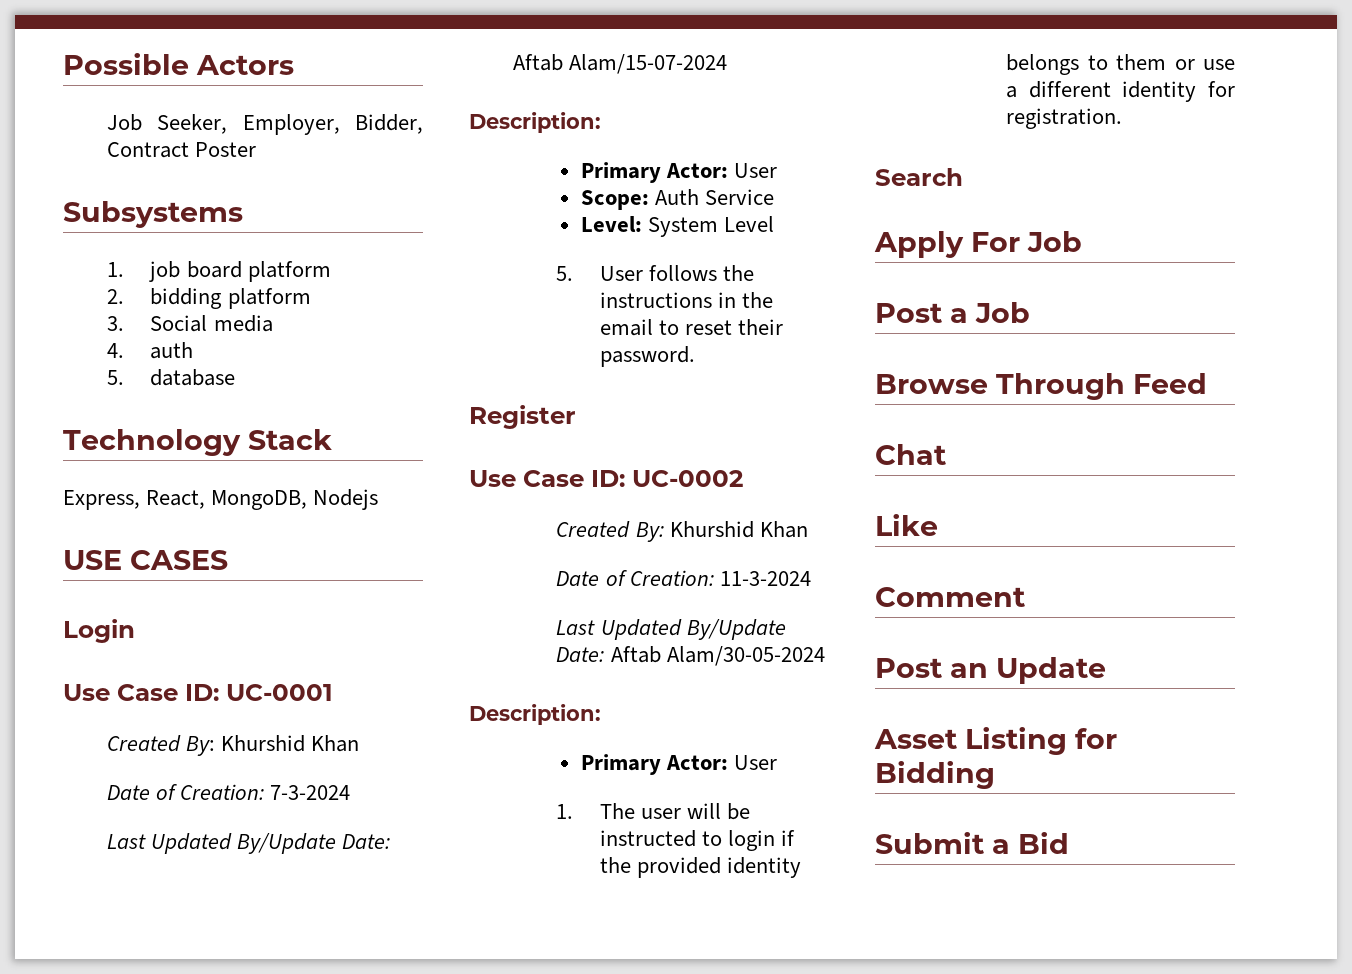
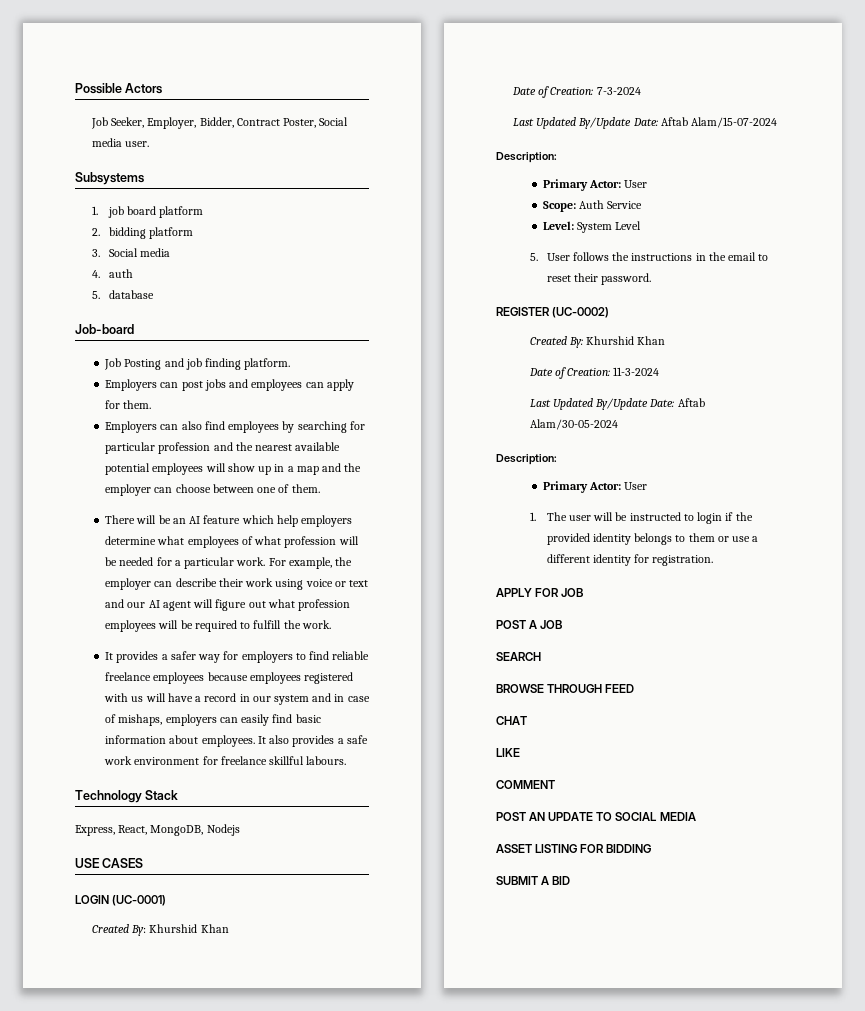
- Job Seeker, Employer, Bidder, Contract Poster
+ Job Seeker, Employer, Bidder, Contract Poster, Social media user.
+ Job-board
+ Job Posting and job finding platform.
+ Employers can post jobs and employees can apply for them.
+ Employers can also find employees by searching for particular profession and the nearest available potential employees will show up in a map and the employer can choose between one of them.
+ There will be an AI feature which help employers determine what employees of what profession will be needed for a particular work. For example, the employer can describe their work using voice or text and our AI agent will figure out what profession employees will be required to fulfill the work.
+ It provides a safer way for employers to find reliable freelance employees because employees registered with us will have a record in our system and in case of mishaps, employers can easily find basic information about employees. It also provides a safe work environment for freelance skillful labours.
- Login
- Use Case ID: UC-0001
+ LOGIN (UC-0001)
- Register
- Use Case ID: UC-0002
+ REGISTER (UC-0002)
- Search
- Apply For Job
- Post a Job
- Browse Through Feed
- Chat
- Like
- Comment
- Post an Update
- Asset Listing for Bidding
- Submit a Bid
+ APPLY FOR JOB
+ POST A JOB
+ SEARCH
+ BROWSE THROUGH FEED
+ CHAT
+ LIKE
+ COMMENT
+ POST AN UPDATE TO SOCIAL MEDIA
+ ASSET LISTING FOR BIDDING
+ SUBMIT A BID

